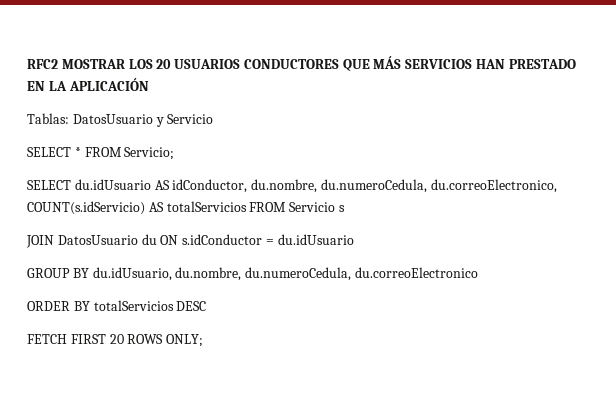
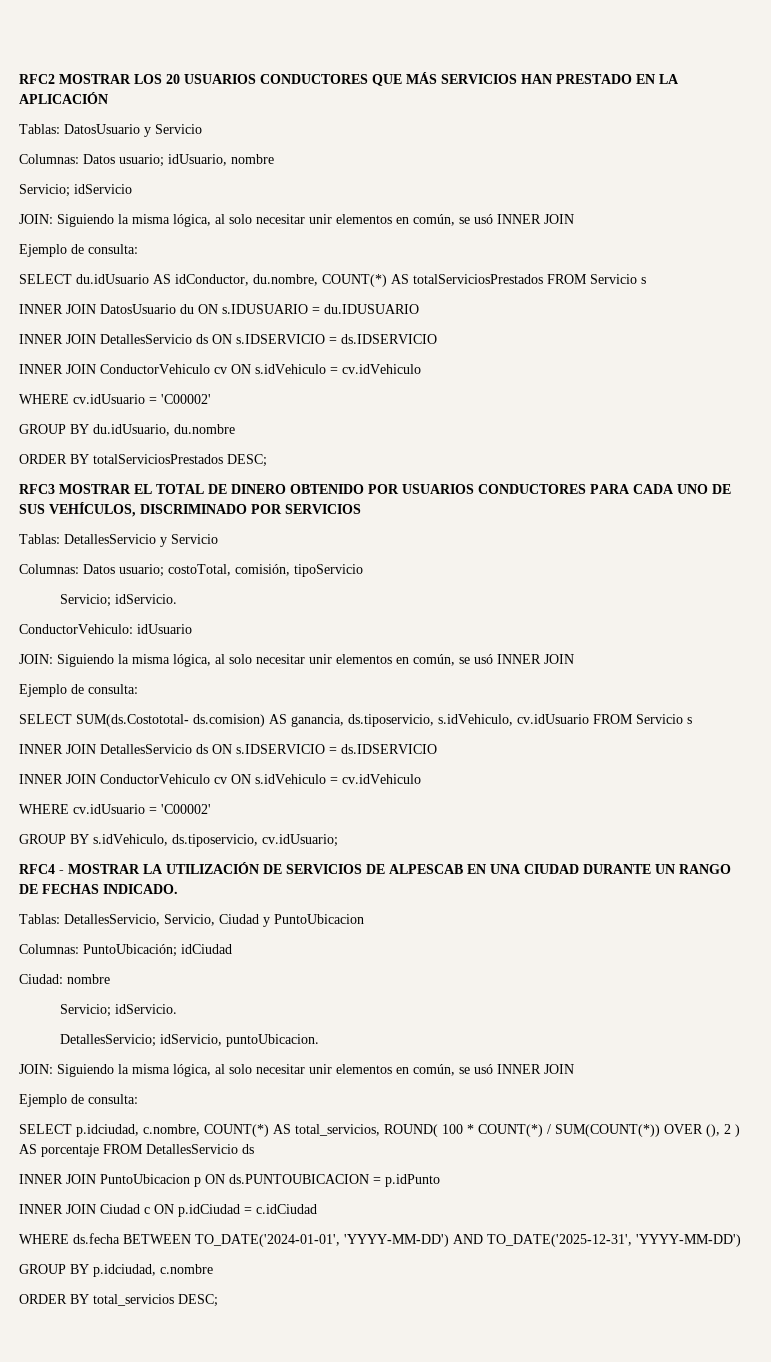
- SELECT * FROM Servicio;
+ Columnas: Datos usuario; idUsuario, nombre
+ Servicio; idServicio
+ JOIN: Siguiendo la misma lógica, al solo necesitar unir elementos en común, se usó INNER JOIN
+ Ejemplo de consulta:
- SELECT du.idUsuario AS idConductor, du.nombre, du.numeroCedula, du.correoElectronico, COUNT(s.idServicio) AS totalServicios FROM Servicio s
- JOIN DatosUsuario du ON s.idConductor = du.idUsuario
+ SELECT du.idUsuario AS idConductor, du.nombre, COUNT(*) AS totalServiciosPrestados FROM Servicio s
+ INNER JOIN DatosUsuario du ON s.IDUSUARIO = du.IDUSUARIO
+ INNER JOIN DetallesServicio ds ON s.IDSERVICIO = ds.IDSERVICIO
+ INNER JOIN ConductorVehiculo cv ON s.idVehiculo = cv.idVehiculo
+ WHERE cv.idUsuario = 'C00002'
- GROUP BY du.idUsuario, du.nombre, du.numeroCedula, du.correoElectronico
- ORDER BY totalServicios DESC
- FETCH FIRST 20 ROWS ONLY;
+ GROUP BY du.idUsuario, du.nombre
+ ORDER BY totalServiciosPrestados DESC;
+ RFC3 MOSTRAR EL TOTAL DE DINERO OBTENIDO POR USUARIOS CONDUCTORES PARA CADA UNO DE SUS VEHÍCULOS, DISCRIMINADO POR SERVICIOS
+ Tablas: DetallesServicio y Servicio
+ Columnas: Datos usuario; costoTotal, comisión, tipoServicio
+ Servicio; idServicio.
+ ConductorVehiculo: idUsuario
+ JOIN: Siguiendo la misma lógica, al solo necesitar unir elementos en común, se usó INNER JOIN
+ Ejemplo de consulta:
+ SELECT SUM(ds.Costototal- ds.comision) AS ganancia, ds.tiposervicio, s.idVehiculo, cv.idUsuario FROM Servicio s
+ INNER JOIN DetallesServicio ds ON s.IDSERVICIO = ds.IDSERVICIO
+ INNER JOIN ConductorVehiculo cv ON s.idVehiculo = cv.idVehiculo
+ WHERE cv.idUsuario = 'C00002'
+ GROUP BY s.idVehiculo, ds.tiposervicio, cv.idUsuario;
+ RFC4 - MOSTRAR LA UTILIZACIÓN DE SERVICIOS DE ALPESCAB EN UNA CIUDAD DURANTE UN RANGO DE FECHAS INDICADO.
+ Tablas: DetallesServicio, Servicio, Ciudad y PuntoUbicacion
+ Columnas: PuntoUbicación; idCiudad
+ Ciudad: nombre
+ Servicio; idServicio.
+ DetallesServicio; idServicio, puntoUbicacion.
+ JOIN: Siguiendo la misma lógica, al solo necesitar unir elementos en común, se usó INNER JOIN
+ Ejemplo de consulta:
+ SELECT p.idciudad, c.nombre, COUNT(*) AS total_servicios, ROUND( 100 * COUNT(*) / SUM(COUNT(*)) OVER (), 2 ) AS porcentaje FROM DetallesServicio ds
+ INNER JOIN PuntoUbicacion p ON ds.PUNTOUBICACION = p.idPunto
+ INNER JOIN Ciudad c ON p.idCiudad = c.idCiudad
+ WHERE ds.fecha BETWEEN TO_DATE('2024-01-01', 'YYYY-MM-DD') AND TO_DATE('2025-12-31', 'YYYY-MM-DD')
+ GROUP BY p.idciudad, c.nombre
+ ORDER BY total_servicios DESC;

